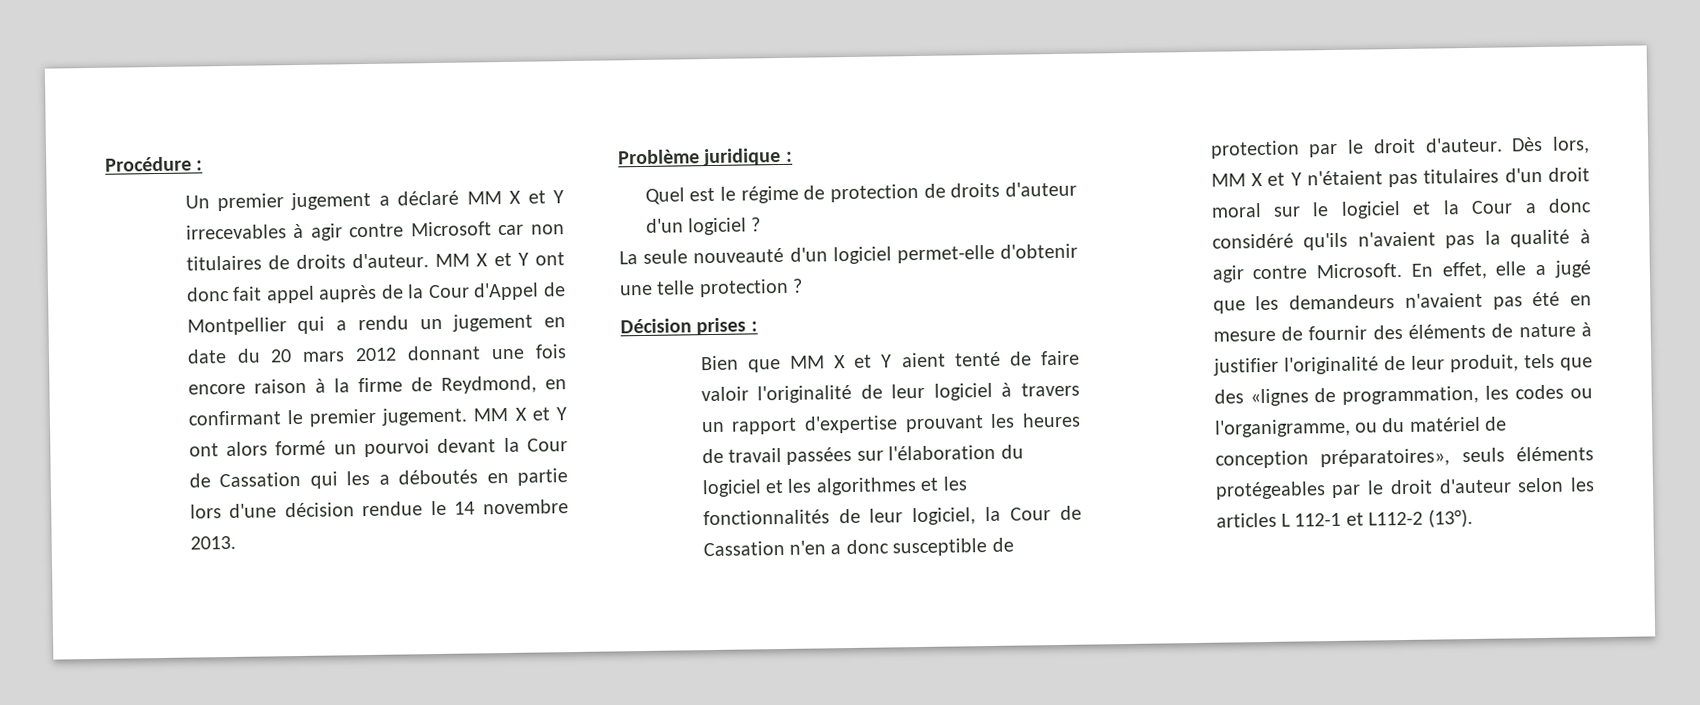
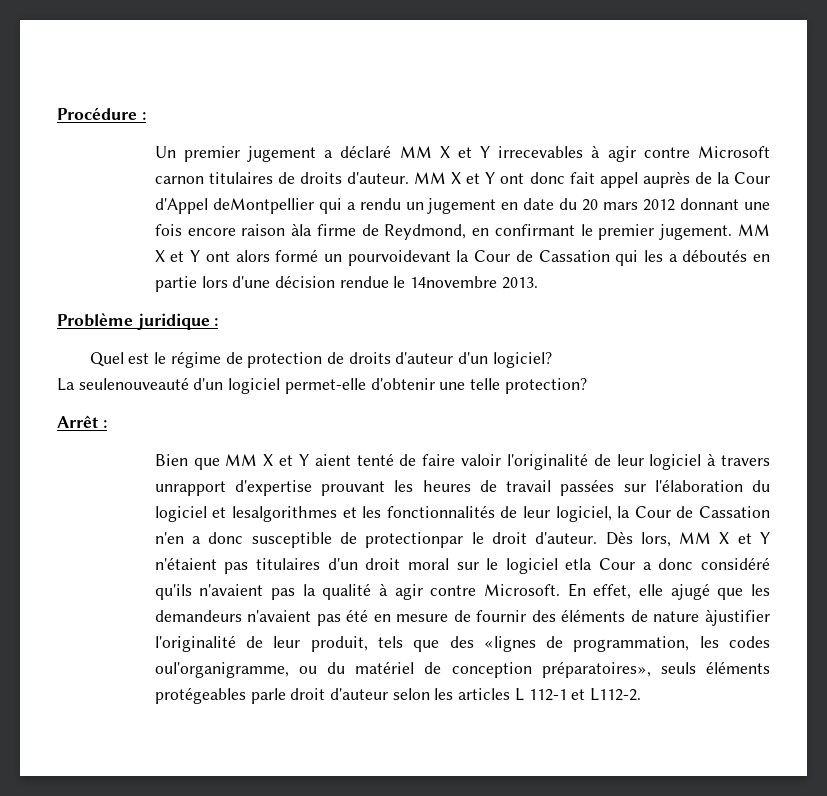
- Un premier jugement a déclaré MM X et Y irrecevables à agir contre Microsoft car non titulaires de droits d'auteur.
+ Un premier jugement a déclaré MM X et Y irrecevables à agir contre Microsoft carnon titulaires de droits d'auteur.
- MM X et Y ont donc fait appel auprès de la Cour d'Appel de Montpellier qui a rendu un jugement en date du 20 mars 2012 donnant une fois encore raison à la firme de Reydmond, en confirmant le premier jugement.
+ MM X et Y ont donc fait appel auprès de la Cour d'Appel deMontpellier qui a rendu un jugement en date du 20 mars 2012 donnant une fois encore raison àla firme de Reydmond, en confirmant le premier jugement.
- MM X et Y ont alors formé un pourvoi devant la Cour de Cassation qui les a déboutés en partie lors d'une décision rendue le 14 novembre 2013.
+ MM X et Y ont alors formé un pourvoidevant la Cour de Cassation qui les a déboutés en partie lors d'une décision rendue le 14novembre 2013.
- Quel est le régime de protection de droits d'auteur d'un logiciel ?
+ Quel est le régime de protection de droits d'auteur d'un logiciel?
- La seule nouveauté d'un logiciel permet-elle d'obtenir une telle protection ?
- Décision prises :
+ La seulenouveauté d'un logiciel permet-elle d'obtenir une telle protection?
+ Arrêt :
- Bien que MM X et Y aient tenté de faire valoir l'originalité de leur logiciel à travers un rapport d'expertise prouvant les heures de travail passées sur l'élaboration du logiciel et les algorithmes et les fonctionnalités de leur logiciel, la Cour de Cassation n'en a donc susceptible de protection par le droit d'auteur.
+ Bien que MM X et Y aient tenté de faire valoir l'originalité de leur logiciel à travers unrapport d'expertise prouvant les heures de travail passées sur l'élaboration du logiciel et lesalgorithmes et les fonctionnalités de leur logiciel, la Cour de Cassation n'en a donc susceptible de protectionpar le droit d'auteur.
- Dès lors, MM X et Y n'étaient pas titulaires d'un droit moral sur le logiciel et la Cour a donc considéré qu'ils n'avaient pas la qualité à agir contre Microsoft.
+ Dès lors, MM X et Y n'étaient pas titulaires d'un droit moral sur le logiciel etla Cour a donc considéré qu'ils n'avaient pas la qualité à agir contre Microsoft.
- En effet, elle a jugé que les demandeurs n'avaient pas été en mesure de fournir des éléments de nature à justifier l'originalité de leur produit, tels que des «lignes de programmation, les codes ou l'organigramme, ou du matériel de conception préparatoires», seuls éléments protégeables par le droit d'auteur selon les articles L 112-1 et L112-2 (13°).
+ En effet, elle ajugé que les demandeurs n'avaient pas été en mesure de fournir des éléments de nature àjustifier l'originalité de leur produit, tels que des «lignes de programmation, les codes oul'organigramme, ou du matériel de conception préparatoires», seuls éléments protégeables parle droit d'auteur selon les articles L 112-1 et L112-2.

